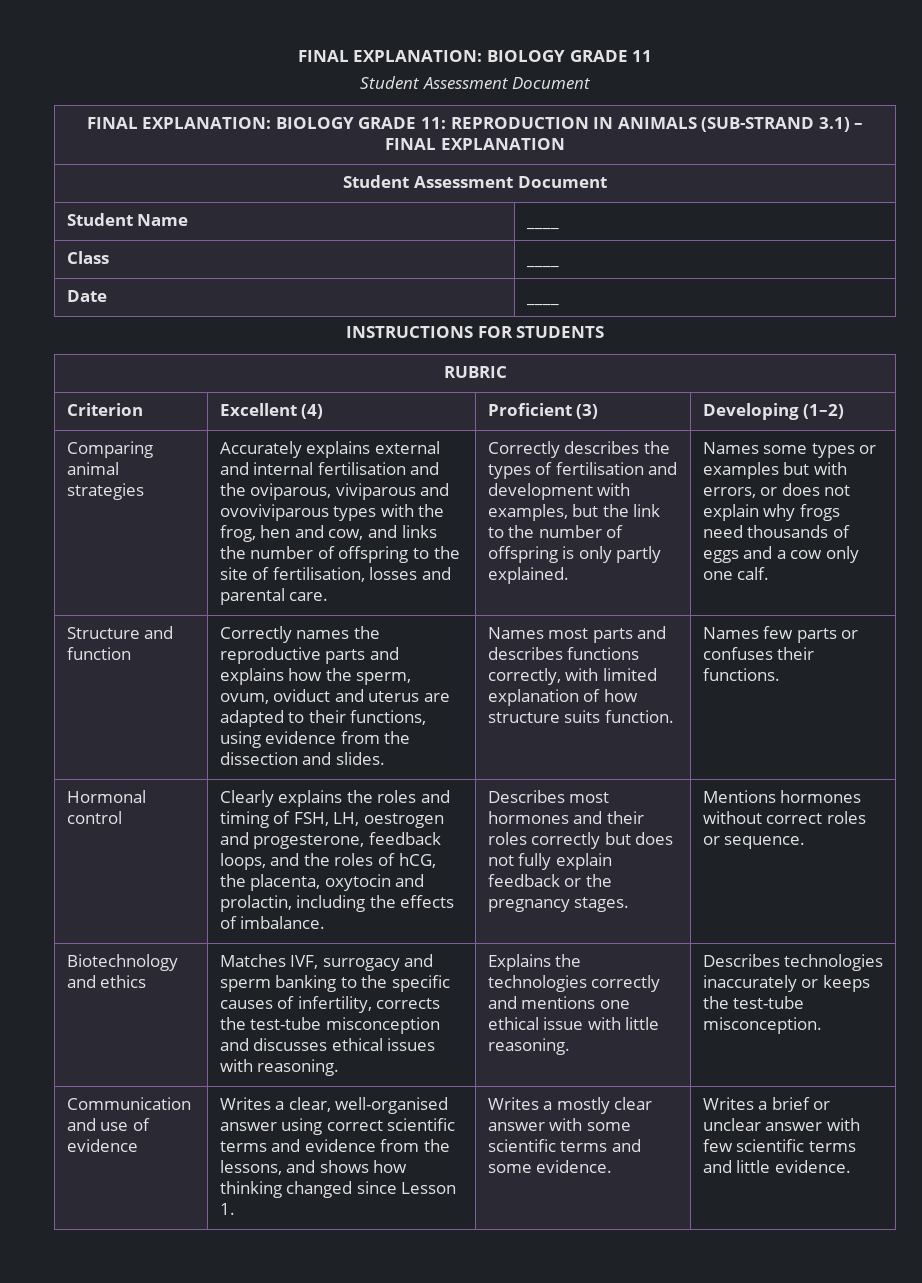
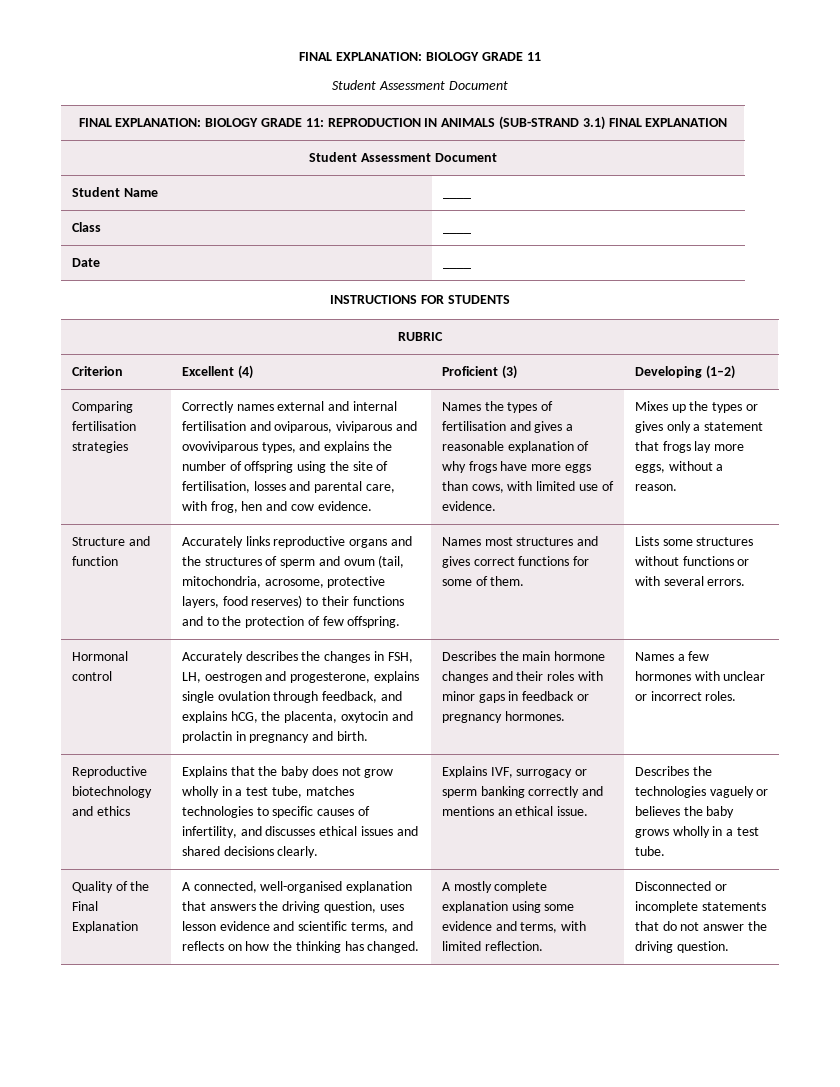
- FINAL EXPLANATION: BIOLOGY GRADE 11: REPRODUCTION IN ANIMALS (SUB-STRAND 3.1) – FINAL EXPLANATION
+ FINAL EXPLANATION: BIOLOGY GRADE 11: REPRODUCTION IN ANIMALS (SUB-STRAND 3.1) FINAL EXPLANATION
- Comparing animal strategies
+ Comparing fertilisation strategies
- Accurately explains external and internal fertilisation and the oviparous, viviparous and ovoviviparous types with the frog, hen and cow, and links the number of offspring to the site of fertilisation, losses and parental care. | Correctly describes the types of fertilisation and development with examples, but the link to the number of offspring is only partly explained. | Names some types or examples but with errors, or does not explain why frogs need thousands of eggs and a cow only one calf.
- Structure and function | Correctly names the reproductive parts and explains how the sperm, ovum, oviduct and uterus are adapted to their functions, using evidence from the dissection and slides. | Names most parts and describes functions correctly, with limited explanation of how structure suits function. | Names few parts or confuses their functions.
- Hormonal control | Clearly explains the roles and timing of FSH, LH, oestrogen and progesterone, feedback loops, and the roles of hCG, the placenta, oxytocin and prolactin, including the effects of imbalance. | Describes most hormones and their roles correctly but does not fully explain feedback or the pregnancy stages. | Mentions hormones without correct roles or sequence.
- Biotechnology and ethics | Matches IVF, surrogacy and sperm banking to the specific causes of infertility, corrects the test-tube misconception and discusses ethical issues with reasoning. | Explains the technologies correctly and mentions one ethical issue with little reasoning. | Describes technologies inaccurately or keeps the test-tube misconception.
- Communication and use of evidence | Writes a clear, well-organised answer using correct scientific terms and evidence from the lessons, and shows how thinking changed since Lesson 1. | Writes a mostly clear answer with some scientific terms and some evidence. | Writes a brief or unclear answer with few scientific terms and little evidence.
+ Correctly names external and internal fertilisation and oviparous, viviparous and ovoviviparous types, and explains the number of offspring using the site of fertilisation, losses and parental care, with frog, hen and cow evidence. | Names the types of fertilisation and gives a reasonable explanation of why frogs have more eggs than cows, with limited use of evidence. | Mixes up the types or gives only a statement that frogs lay more eggs, without a reason.
+ Structure and function | Accurately links reproductive organs and the structures of sperm and ovum (tail, mitochondria, acrosome, protective layers, food reserves) to their functions and to the protection of few offspring. | Names most structures and gives correct functions for some of them. | Lists some structures without functions or with several errors.
+ Hormonal control | Accurately describes the changes in FSH, LH, oestrogen and progesterone, explains single ovulation through feedback, and explains hCG, the placenta, oxytocin and prolactin in pregnancy and birth. | Describes the main hormone changes and their roles with minor gaps in feedback or pregnancy hormones. | Names a few hormones with unclear or incorrect roles.
+ Reproductive biotechnology and ethics | Explains that the baby does not grow wholly in a test tube, matches technologies to specific causes of infertility, and discusses ethical issues and shared decisions clearly. | Explains IVF, surrogacy or sperm banking correctly and mentions an ethical issue. | Describes the technologies vaguely or believes the baby grows wholly in a test tube.
+ Quality of the Final Explanation | A connected, well-organised explanation that answers the driving question, uses lesson evidence and scientific terms, and reflects on how the thinking has changed. | A mostly complete explanation using some evidence and terms, with limited reflection. | Disconnected or incomplete statements that do not answer the driving question.

